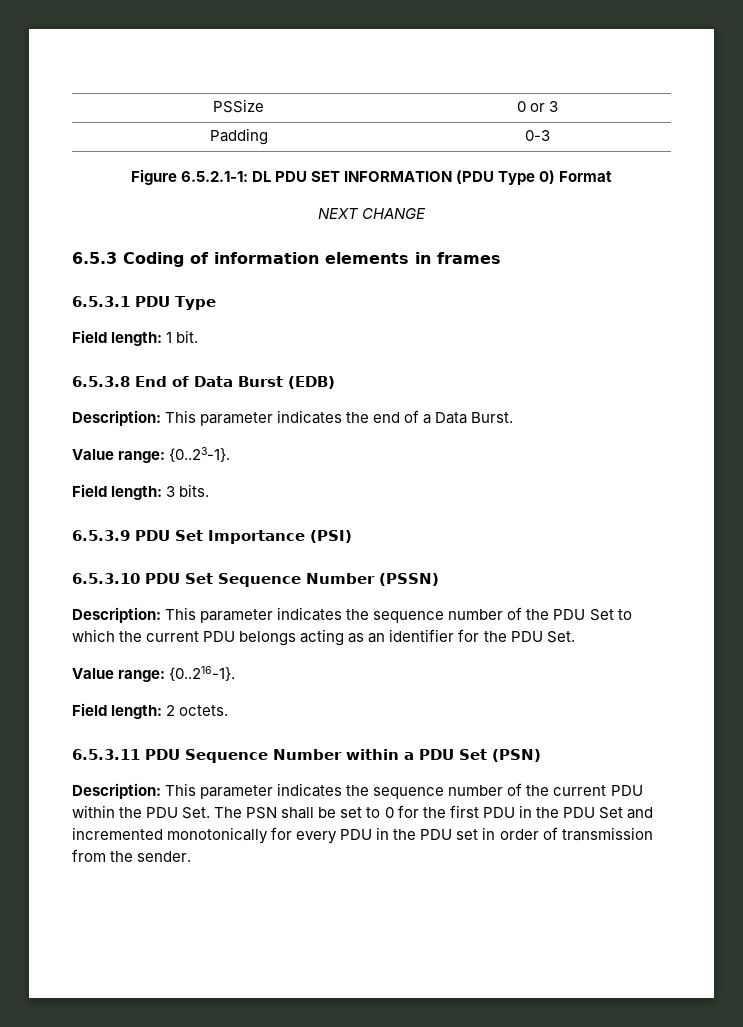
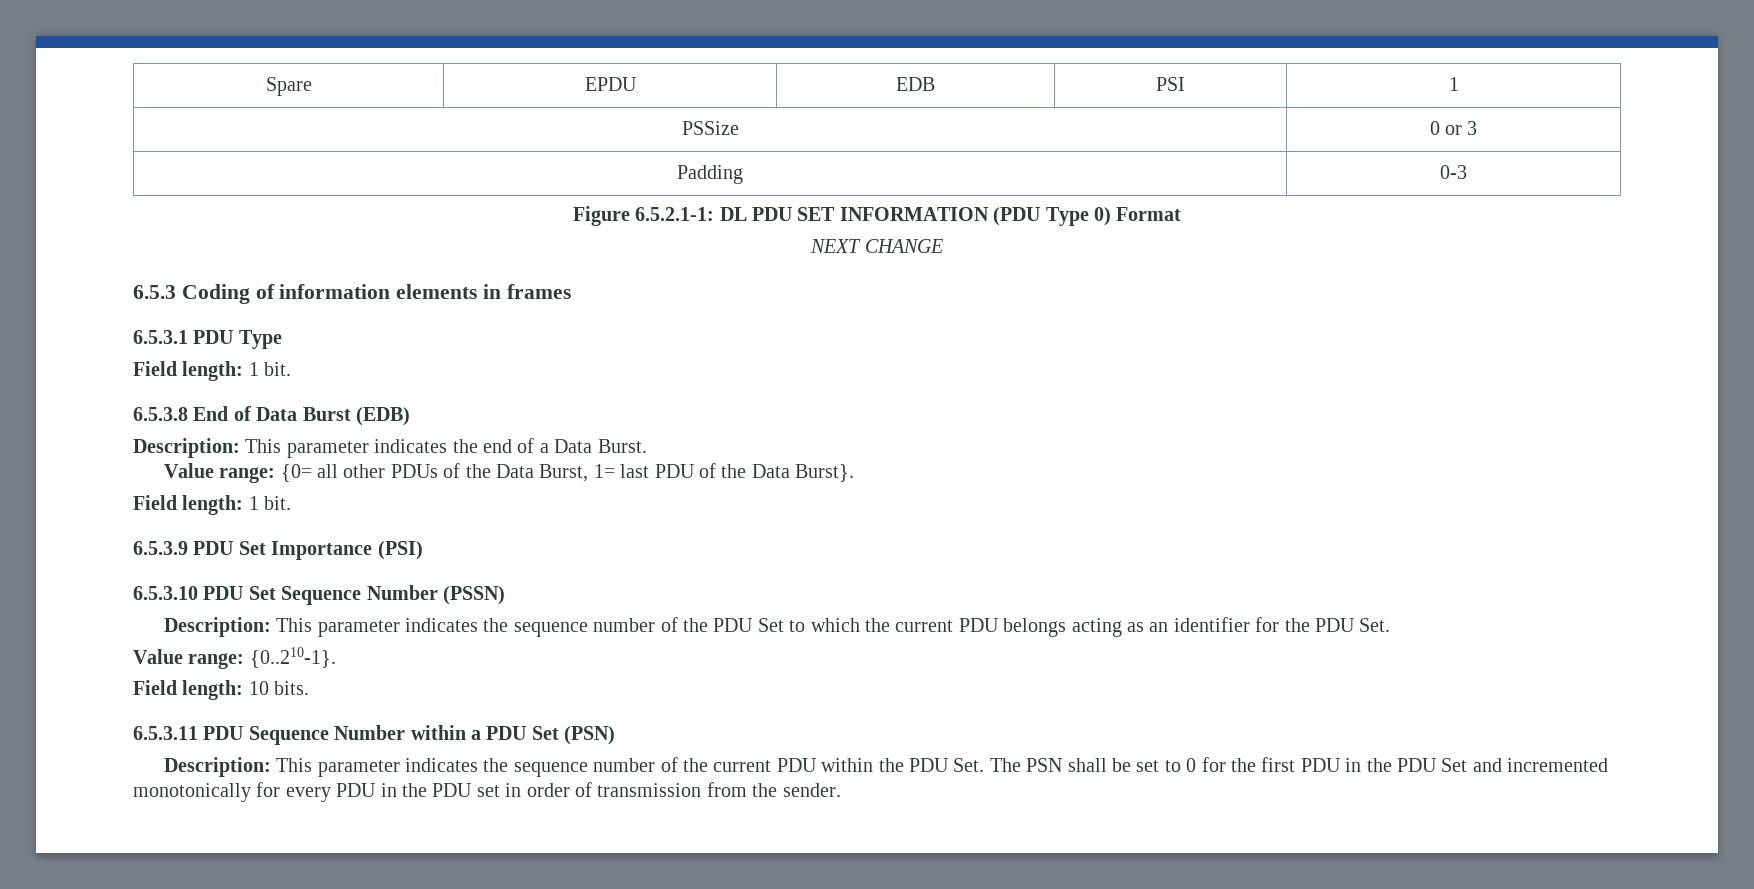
+ Spare | EPDU | EDB | PSI | 1
- Value range: {0..23-1}.
- Field length: 3 bits.
+ Value range: {0= all other PDUs of the Data Burst, 1= last PDU of the Data Burst}.
+ Field length: 1 bit.
- Value range: {0..216-1}.
- Field length: 2 octets.
+ Value range: {0..210-1}.
+ Field length: 10 bits.

